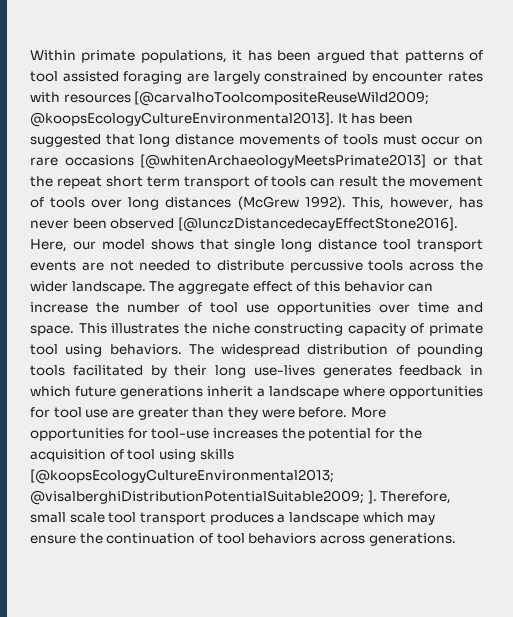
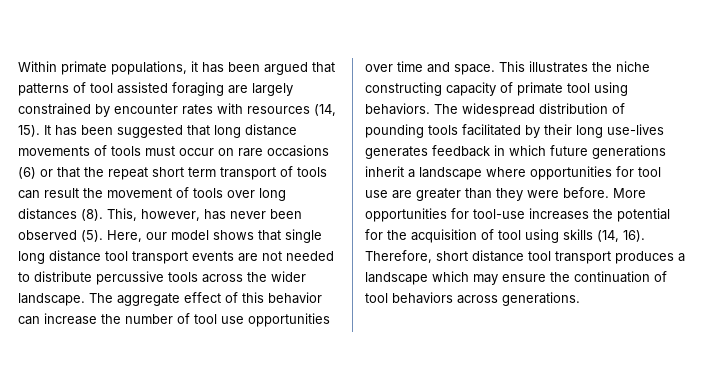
- Within primate populations, it has been argued that patterns of tool assisted foraging are largely constrained by encounter rates with resources [@carvalhoToolcompositeReuseWild2009; @koopsEcologyCultureEnvironmental2013].
+ Within primate populations, it has been argued that patterns of tool assisted foraging are largely constrained by encounter rates with resources (14, 15).
- It has been suggested that long distance movements of tools must occur on rare occasions [@whitenArchaeologyMeetsPrimate2013] or that the repeat short term transport of tools can result the movement of tools over long distances (McGrew 1992).
+ It has been suggested that long distance movements of tools must occur on rare occasions (6) or that the repeat short term transport of tools can result the movement of tools over long distances (8).
- This, however, has never been observed [@lunczDistancedecayEffectStone2016].
+ This, however, has never been observed (5).
- More opportunities for tool-use increases the potential for the acquisition of tool using skills [@koopsEcologyCultureEnvironmental2013; @visalberghiDistributionPotentialSuitable2009; ]. Therefore, small scale tool transport produces a landscape which may ensure the continuation of tool behaviors across generations.
+ More opportunities for tool-use increases the potential for the acquisition of tool using skills (14, 16). Therefore, short distance tool transport produces a landscape which may ensure the continuation of tool behaviors across generations.

